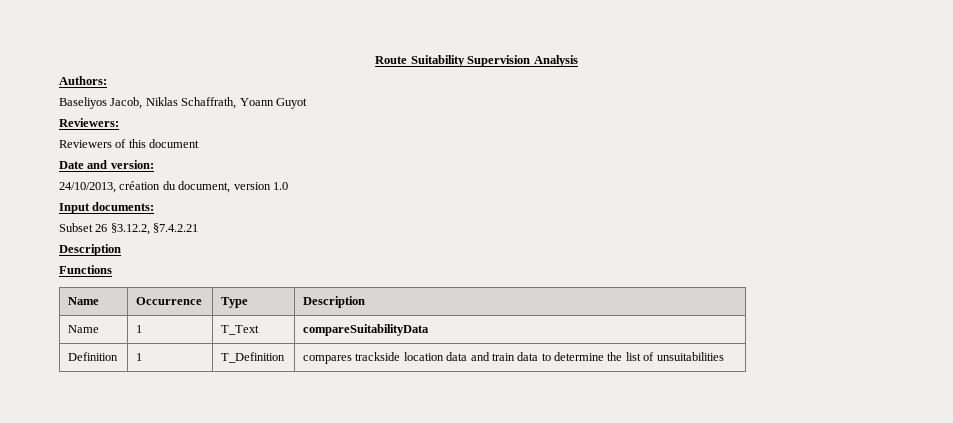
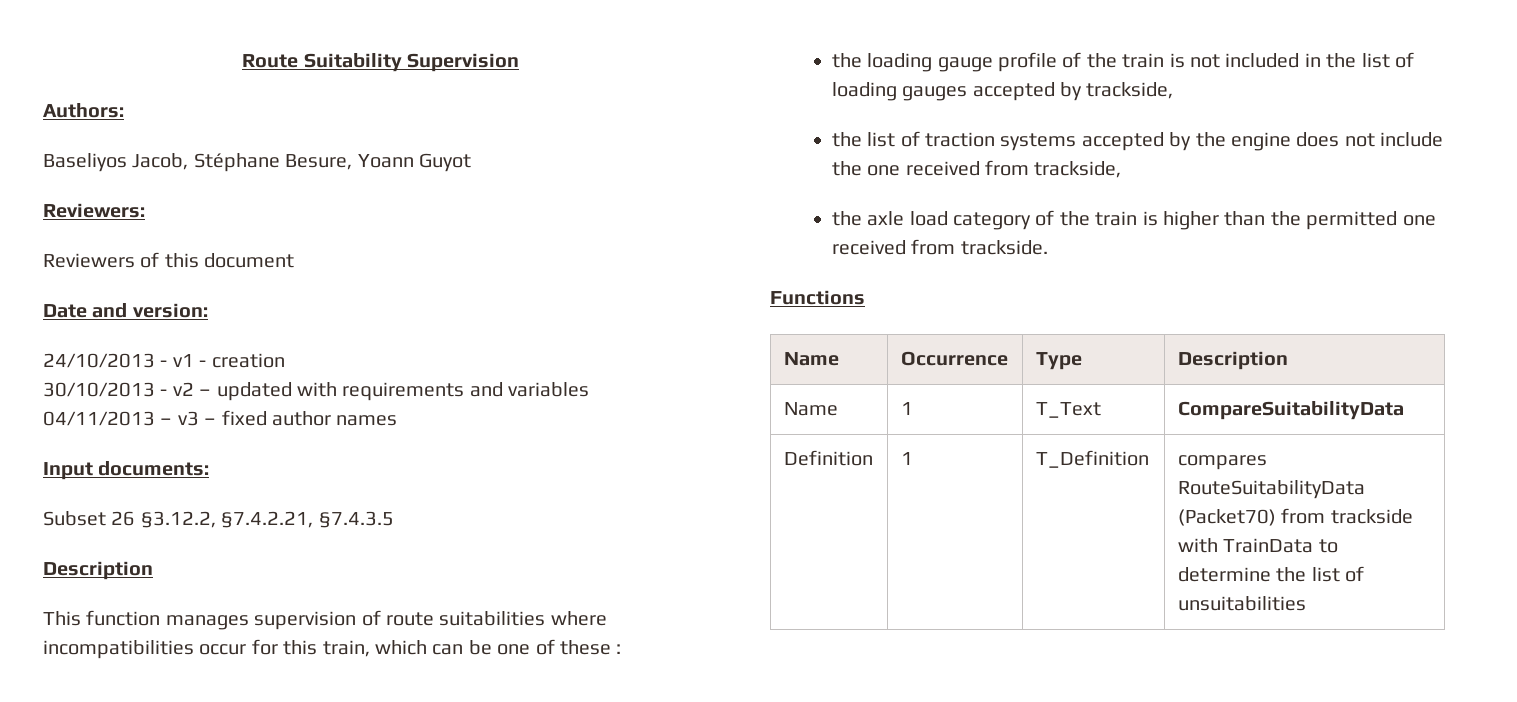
- Route Suitability Supervision Analysis
+ Route Suitability Supervision
- Baseliyos Jacob, Niklas Schaffrath, Yoann Guyot
+ Baseliyos Jacob, Stéphane Besure, Yoann Guyot
- 24/10/2013, création du document, version 1.0
+ 24/10/2013 - v1 - creation
+ 30/10/2013 - v2 – updated with requirements and variables
+ 04/11/2013 – v3 – fixed author names
- Subset 26 §3.12.2, §7.4.2.21
+ Subset 26 §3.12.2, §7.4.2.21, §7.4.3.5
  Description
+ This function manages supervision of route suitabilities where incompatibilities occur for this train, which can be one of these :
+ the loading gauge profile of the train is not included in the list of loading gauges accepted by trackside,
+ the list of traction systems accepted by the engine does not include the one received from trackside,
+ the axle load category of the train is higher than the permitted one received from trackside.
- Name | 1 | T_Text | compareSuitabilityData
+ Name | 1 | T_Text | CompareSuitabilityData
- Definition | 1 | T_Definition | compares trackside location data and train data to determine the list of unsuitabilities
+ Definition | 1 | T_Definition | compares RouteSuitabilityData (Packet70) from trackside with TrainData to determine the list of unsuitabilities

